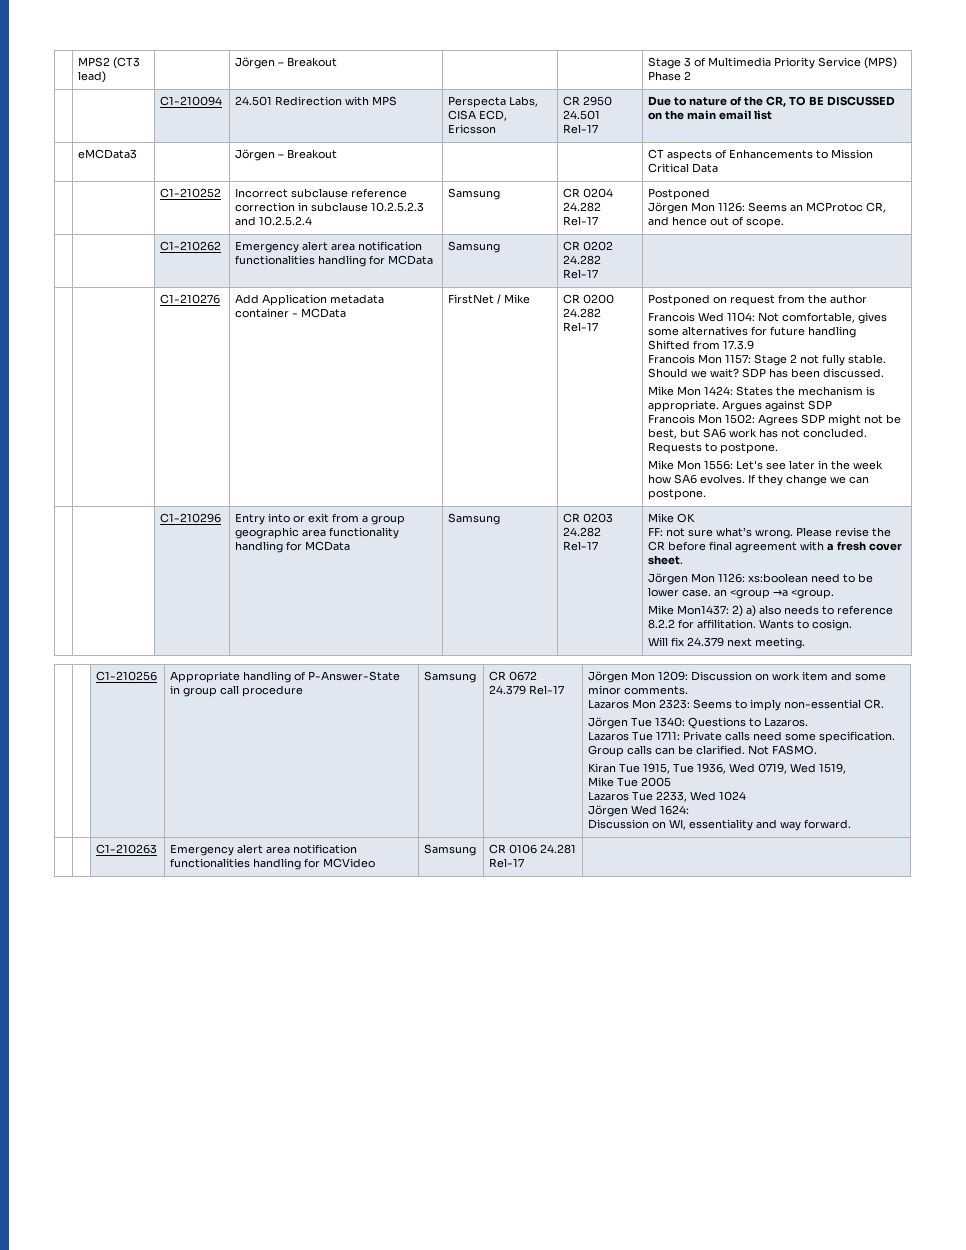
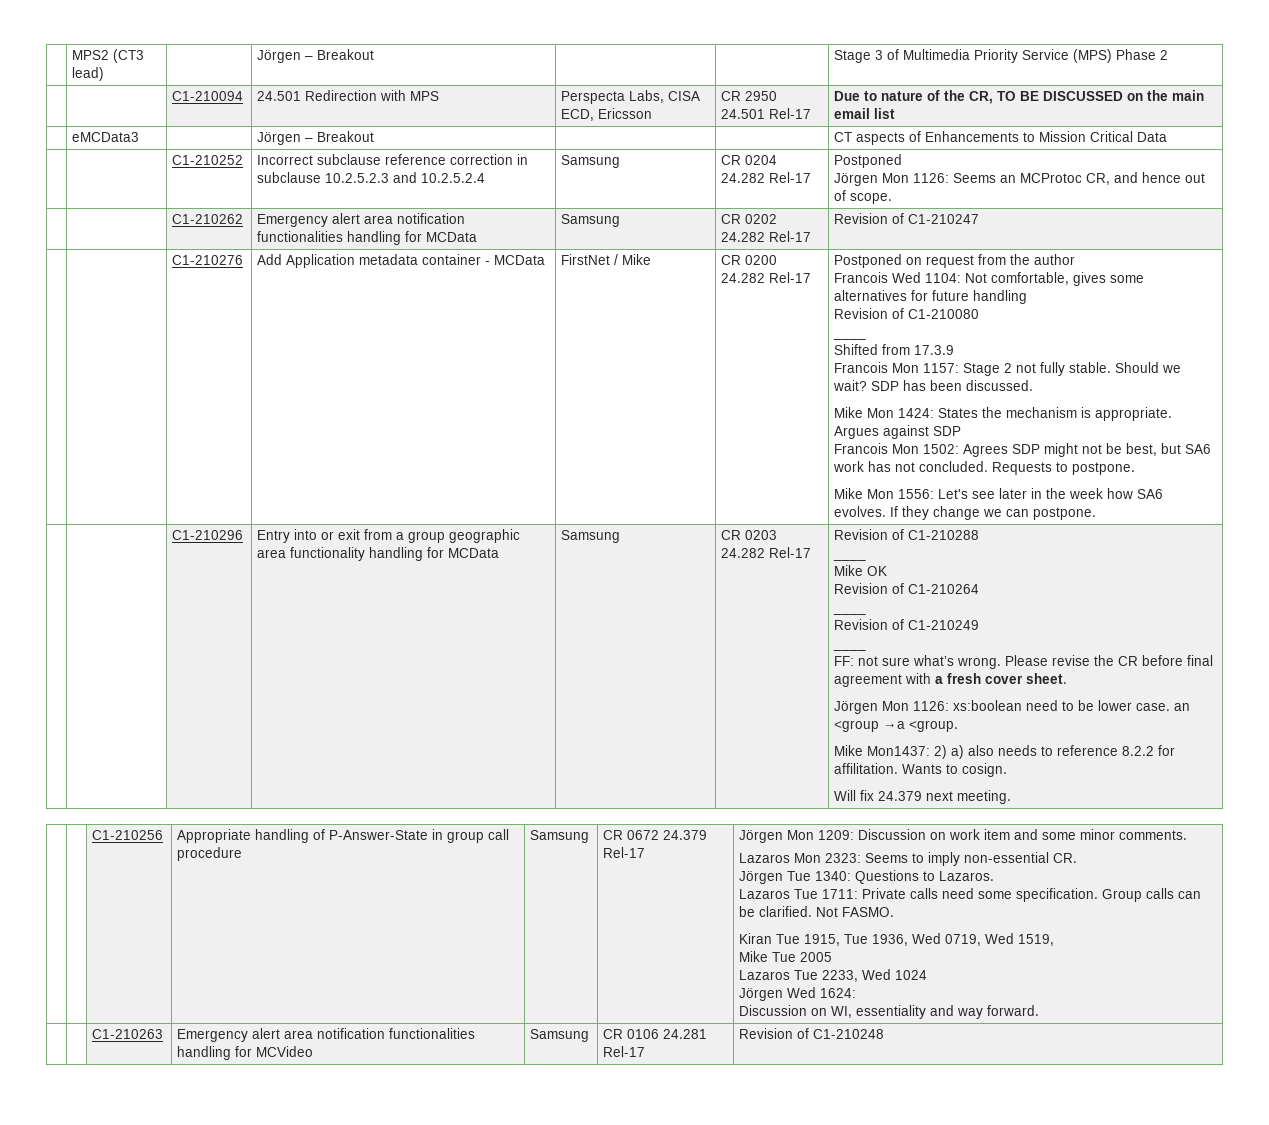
- | | C1-210262 | Emergency alert area notification functionalities handling for MCData | Samsung | CR 0202 24.282 Rel-17 |
+ | | C1-210262 | Emergency alert area notification functionalities handling for MCData | Samsung | CR 0202 24.282 Rel-17 | Revision of C1-210247
+ Revision of C1-210080
+ ____
+ Revision of C1-210288
+ ____
  Mike OK
+ Revision of C1-210264
+ ____
+ Revision of C1-210249
+ ____
- | | C1-210263 | Emergency alert area notification functionalities handling for MCVideo | Samsung | CR 0106 24.281 Rel-17 |
+ | | C1-210263 | Emergency alert area notification functionalities handling for MCVideo | Samsung | CR 0106 24.281 Rel-17 | Revision of C1-210248

